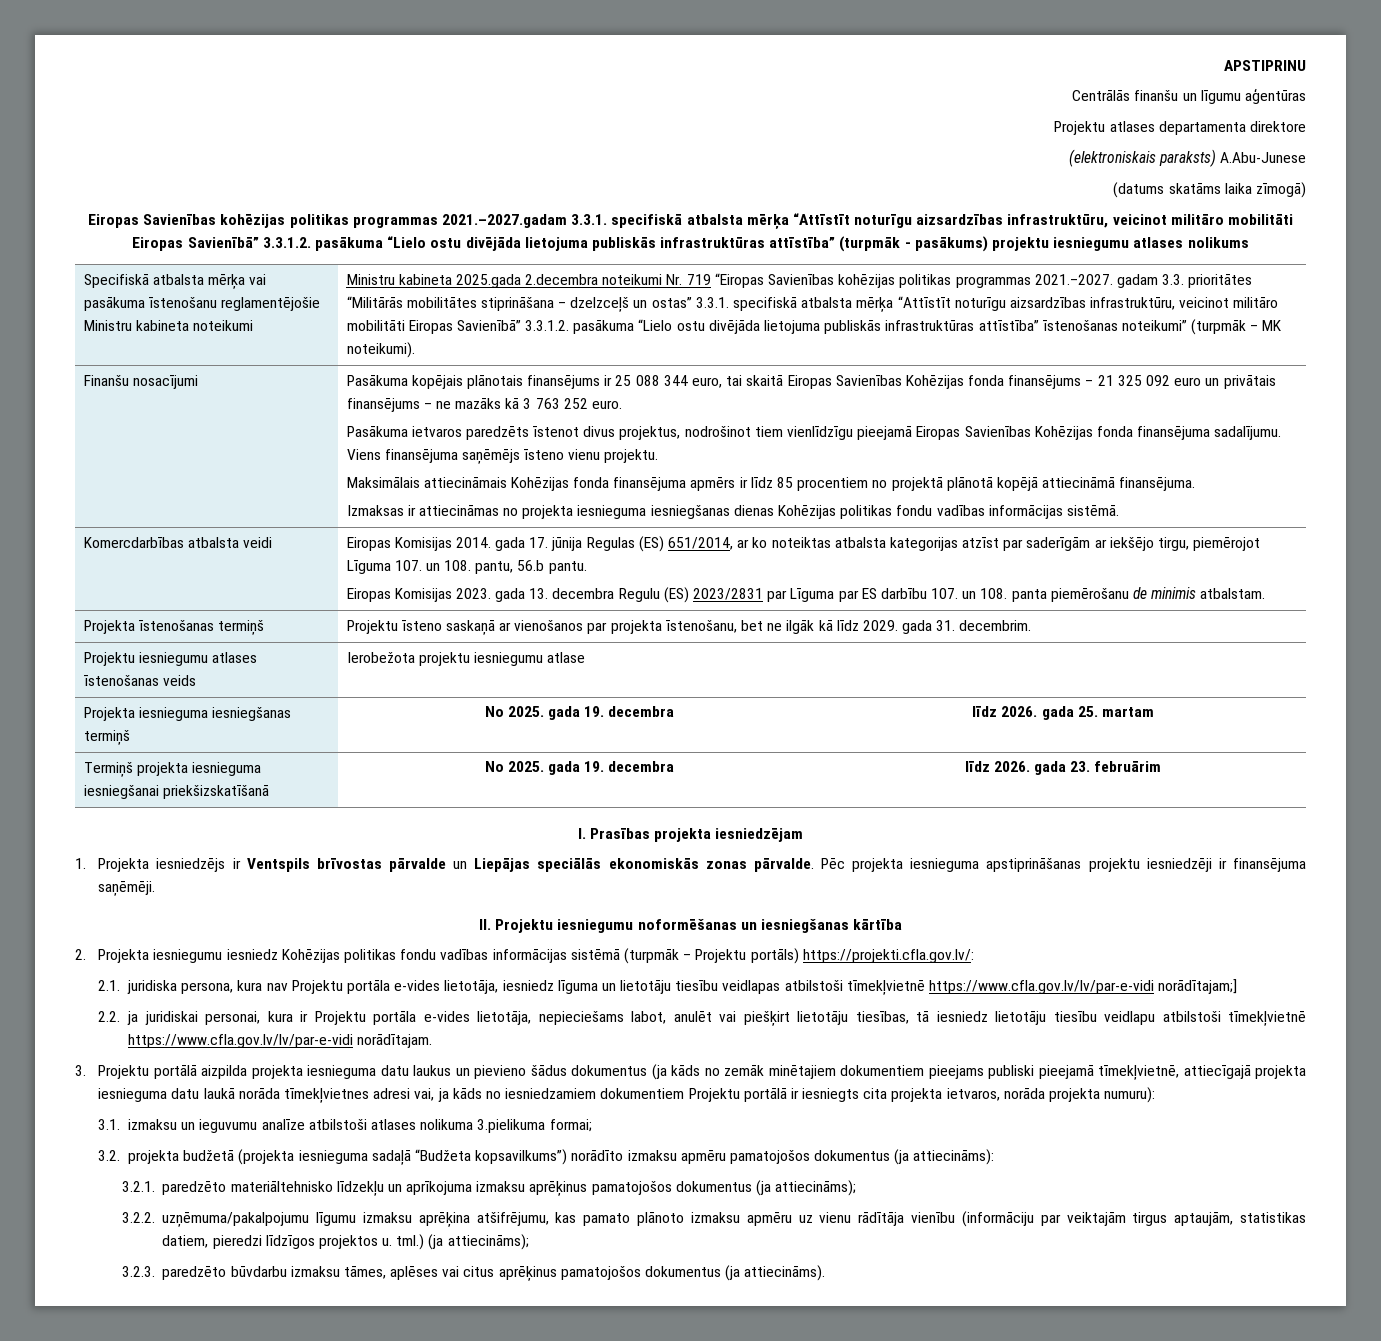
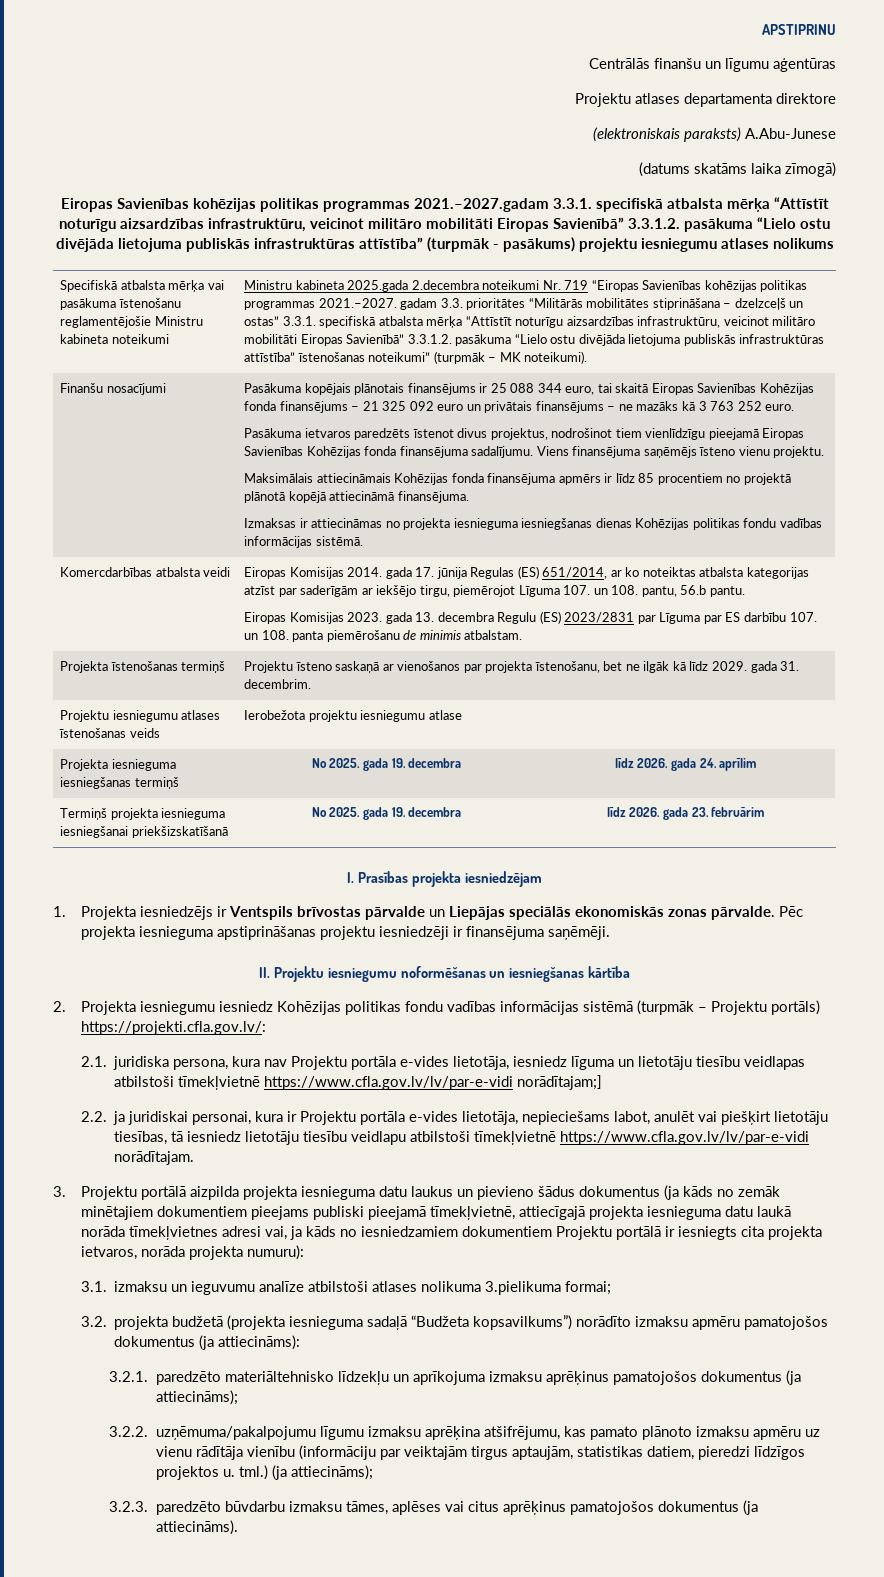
- Projekta iesnieguma iesniegšanas termiņš | No 2025. gada 19. decembra | līdz 2026. gada 25. martam
+ Projekta iesnieguma iesniegšanas termiņš | No 2025. gada 19. decembra | līdz 2026. gada 24. aprīlim

